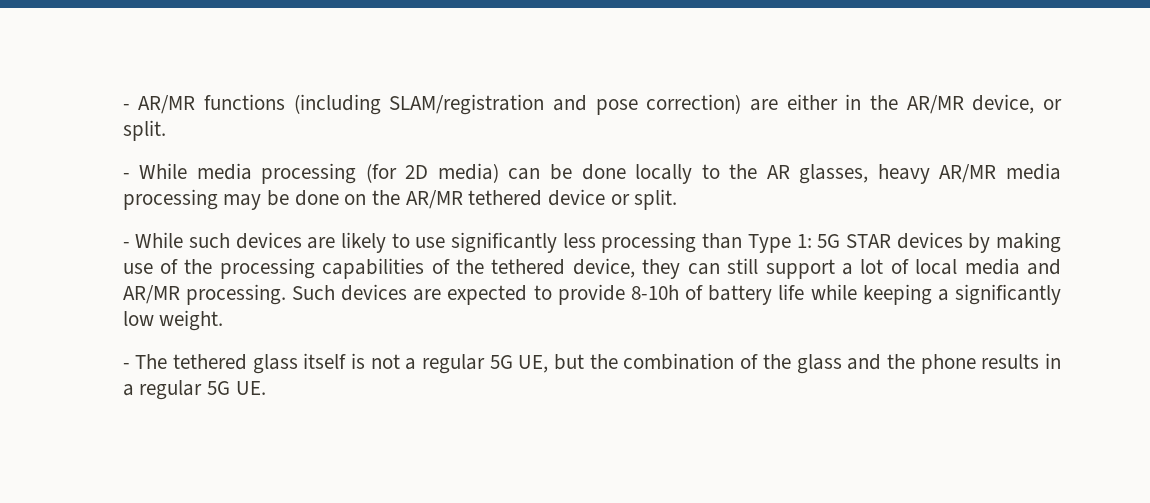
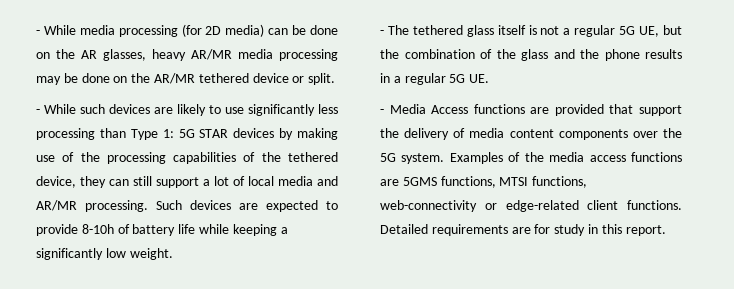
- - AR/MR functions (including SLAM/registration and pose correction) are either in the AR/MR device, or split.
- - While media processing (for 2D media) can be done locally to the AR glasses, heavy AR/MR media processing may be done on the AR/MR tethered device or split.
+ - While media processing (for 2D media) can be done on the AR glasses, heavy AR/MR media processing may be done on the AR/MR tethered device or split.
+ - Media Access functions are provided that support the delivery of media content components over the 5G system. Examples of the media access functions are 5GMS functions, MTSI functions, web-connectivity or edge-related client functions. Detailed requirements are for study in this report.

